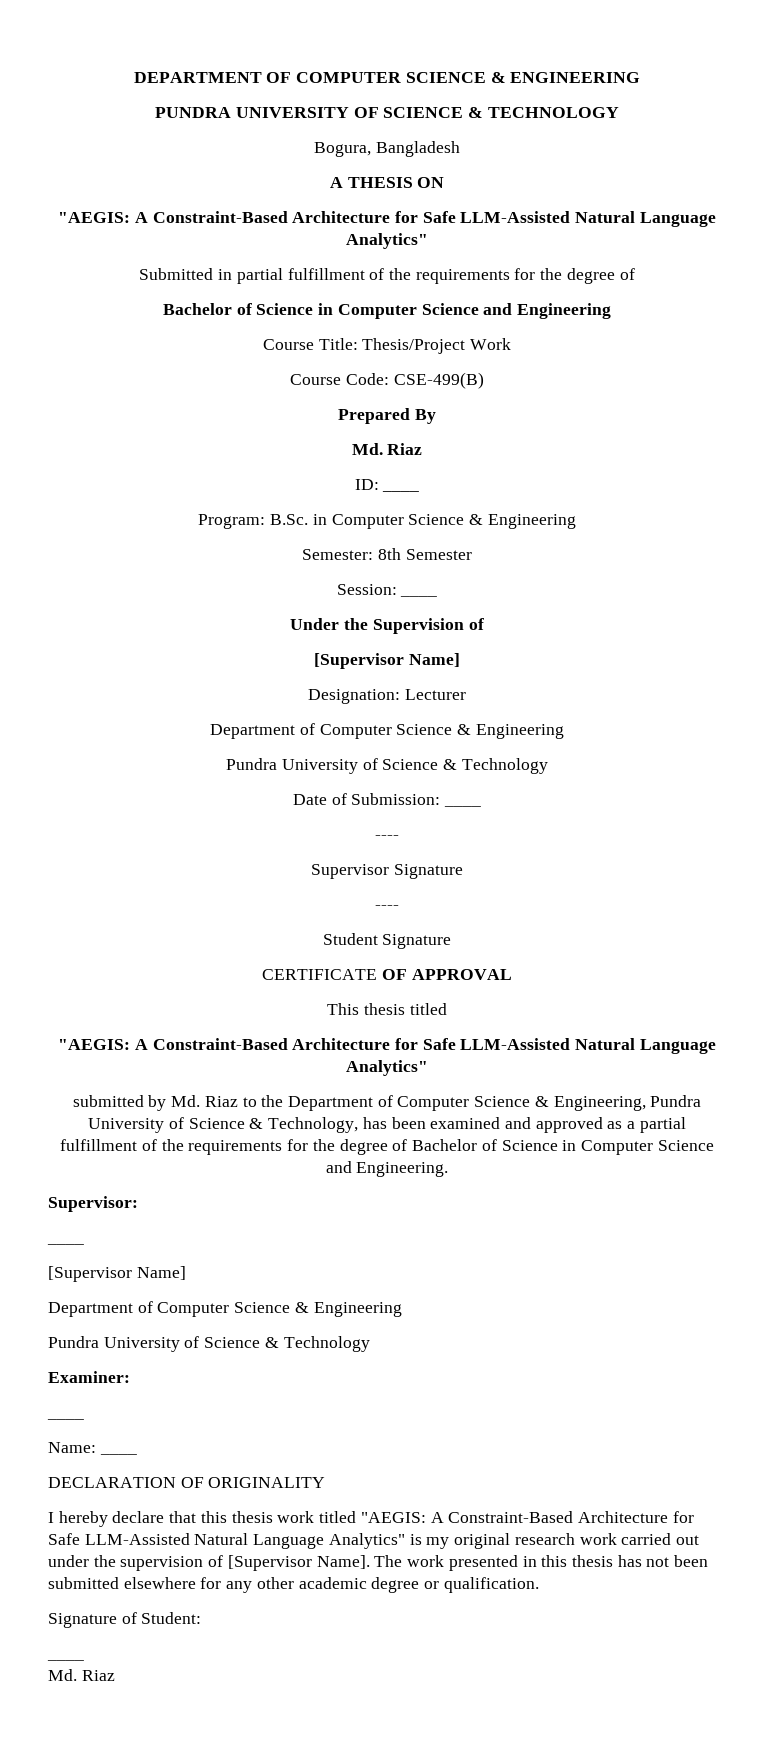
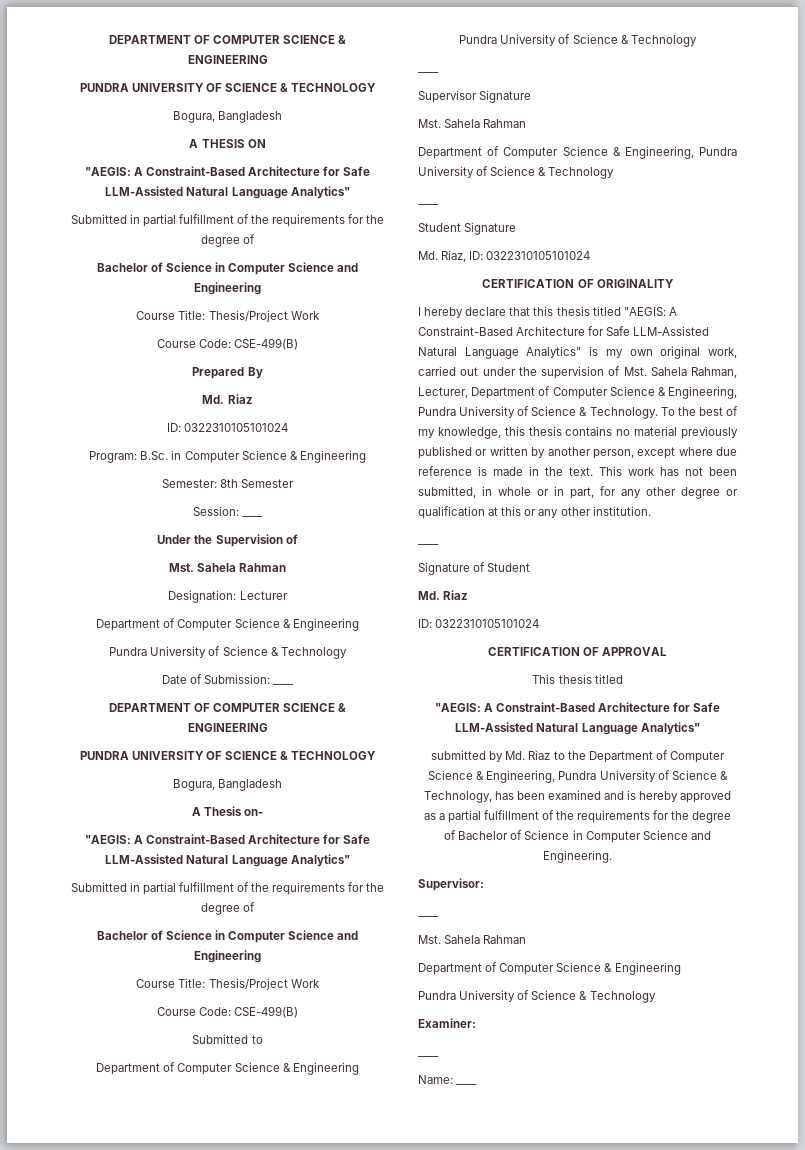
  Prepared By
  Md. Riaz
- ID: ____
+ ID: 0322310105101024
  Under the Supervision of
- [Supervisor Name]
+ Mst. Sahela Rahman
  Date of Submission: ____
- ----
+ DEPARTMENT OF COMPUTER SCIENCE & ENGINEERING
+ PUNDRA UNIVERSITY OF SCIENCE & TECHNOLOGY
+ Bogura, Bangladesh
+ A Thesis on-
+ "AEGIS: A Constraint-Based Architecture for Safe LLM-Assisted Natural Language Analytics"
+ Submitted in partial fulfillment of the requirements for the degree of
+ Bachelor of Science in Computer Science and Engineering
+ Course Title: Thesis/Project Work
+ Course Code: CSE-499(B)
+ Submitted to
+ Department of Computer Science & Engineering
+ Pundra University of Science & Technology
+ ____
  Supervisor Signature
- ----
+ Mst. Sahela Rahman
+ Department of Computer Science & Engineering, Pundra University of Science & Technology
+ ____
  Student Signature
- CERTIFICATE OF APPROVAL
+ Md. Riaz, ID: 0322310105101024
+ CERTIFICATION OF ORIGINALITY
+ I hereby declare that this thesis titled "AEGIS: A Constraint-Based Architecture for Safe LLM-Assisted Natural Language Analytics" is my own original work, carried out under the supervision of Mst. Sahela Rahman, Lecturer, Department of Computer Science & Engineering, Pundra University of Science & Technology. To the best of my knowledge, this thesis contains no material previously published or written by another person, except where due reference is made in the text. This work has not been submitted, in whole or in part, for any other degree or qualification at this or any other institution.
+ ____
+ Signature of Student
+ Md. Riaz
+ ID: 0322310105101024
+ CERTIFICATION OF APPROVAL
- submitted by Md. Riaz to the Department of Computer Science & Engineering, Pundra University of Science & Technology, has been examined and approved as a partial fulfillment of the requirements for the degree of Bachelor of Science in Computer Science and Engineering.
+ submitted by Md. Riaz to the Department of Computer Science & Engineering, Pundra University of Science & Technology, has been examined and is hereby approved as a partial fulfillment of the requirements for the degree of Bachelor of Science in Computer Science and Engineering.
  Supervisor:
  ____
- [Supervisor Name]
+ Mst. Sahela Rahman
- DECLARATION OF ORIGINALITY
- I hereby declare that this thesis work titled "AEGIS: A Constraint-Based Architecture for Safe LLM-Assisted Natural Language Analytics" is my original research work carried out under the supervision of [Supervisor Name]. The work presented in this thesis has not been submitted elsewhere for any other academic degree or qualification.
- Signature of Student:
- ____
- Md. Riaz

